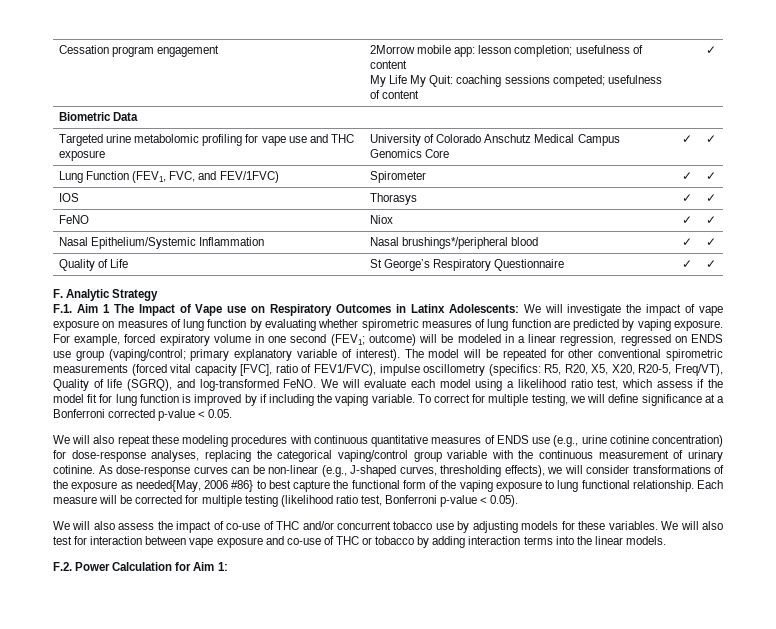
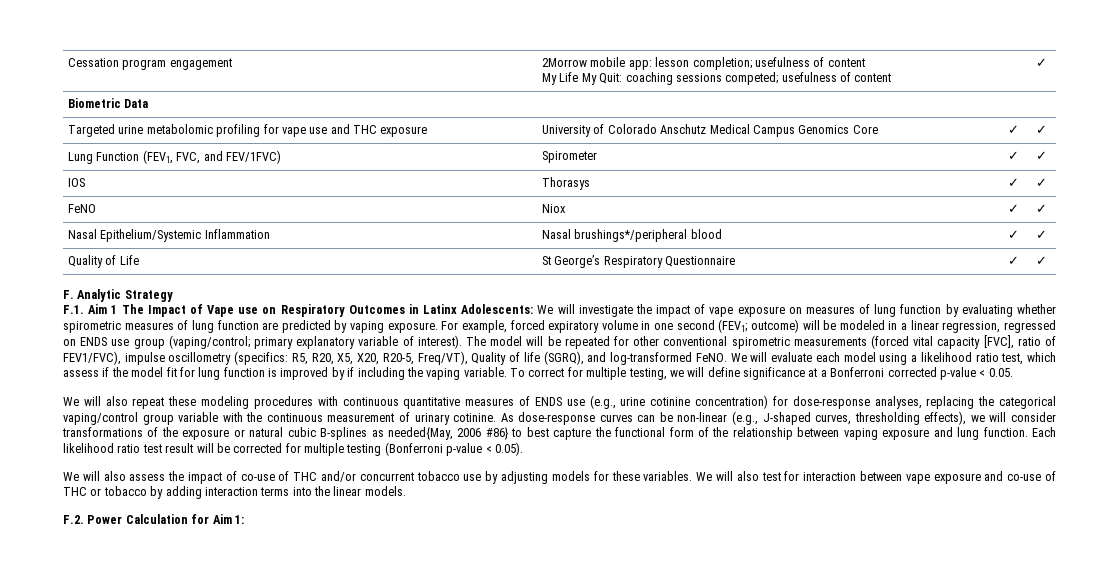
- As dose-response curves can be non-linear (e.g., J-shaped curves, thresholding effects), we will consider transformations of the exposure as needed{May, 2006 #86} to best capture the functional form of the vaping exposure to lung functional relationship. Each measure will be corrected for multiple testing (likelihood ratio test, Bonferroni p-value < 0.05).
+ As dose-response curves can be non-linear (e.g., J-shaped curves, thresholding effects), we will consider transformations of the exposure or natural cubic B-splines as needed{May, 2006 #86} to best capture the functional form of the relationship between vaping exposure and lung function. Each likelihood ratio test result will be corrected for multiple testing (Bonferroni p-value < 0.05).

